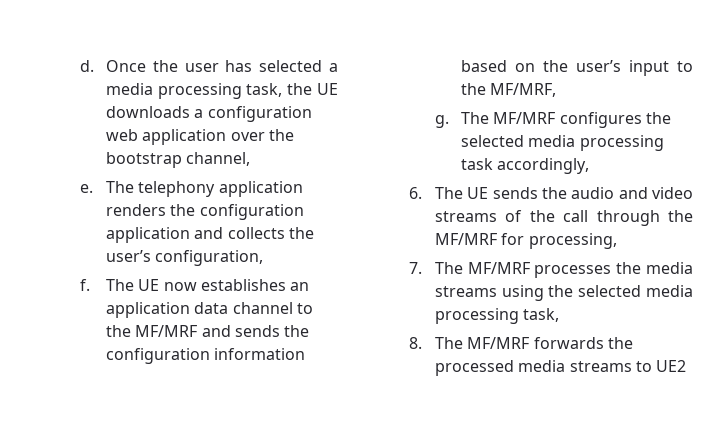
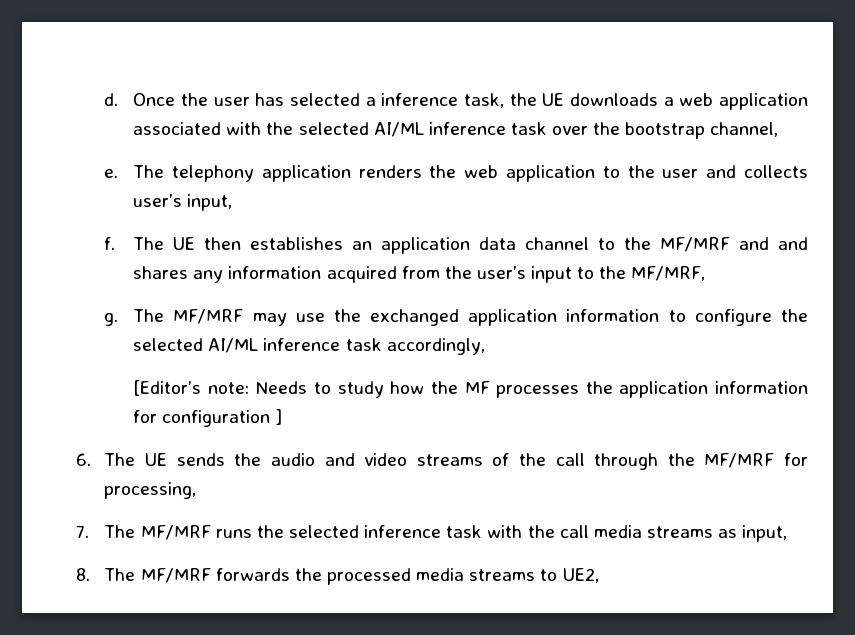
- Once the user has selected a media processing task, the UE downloads a configuration web application over the bootstrap channel,
+ Once the user has selected a inference task, the UE downloads a web application associated with the selected AI/ML inference task over the bootstrap channel,
- The telephony application renders the configuration application and collects the user’s configuration,
+ The telephony application renders the web application to the user and collects user’s input,
- The UE now establishes an application data channel to the MF/MRF and sends the configuration information based on the user’s input to the MF/MRF,
+ The UE then establishes an application data channel to the MF/MRF and and shares any information acquired from the user’s input to the MF/MRF,
- The MF/MRF configures the selected media processing task accordingly,
+ The MF/MRF may use the exchanged application information to configure the selected AI/ML inference task accordingly,
+ [Editor’s note: Needs to study how the MF processes the application information for configuration ]
- 7. The MF/MRF processes the media streams using the selected media processing task,
+ 7. The MF/MRF runs the selected inference task with the call media streams as input,
- 8. The MF/MRF forwards the processed media streams to UE2
+ 8. The MF/MRF forwards the processed media streams to UE2,

